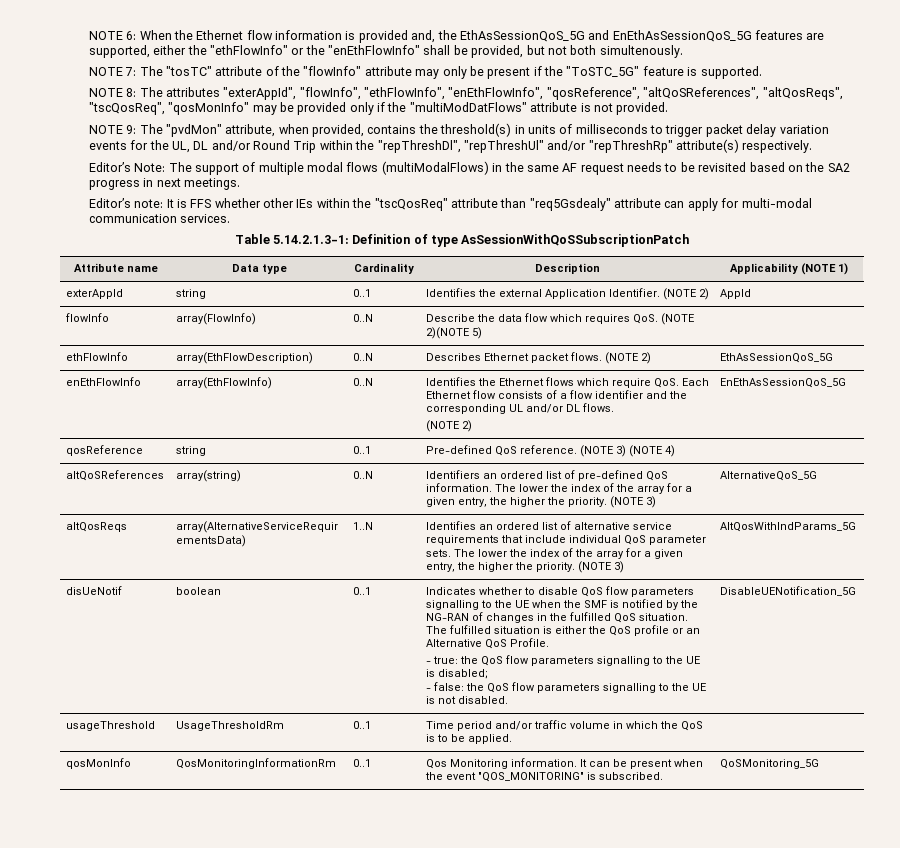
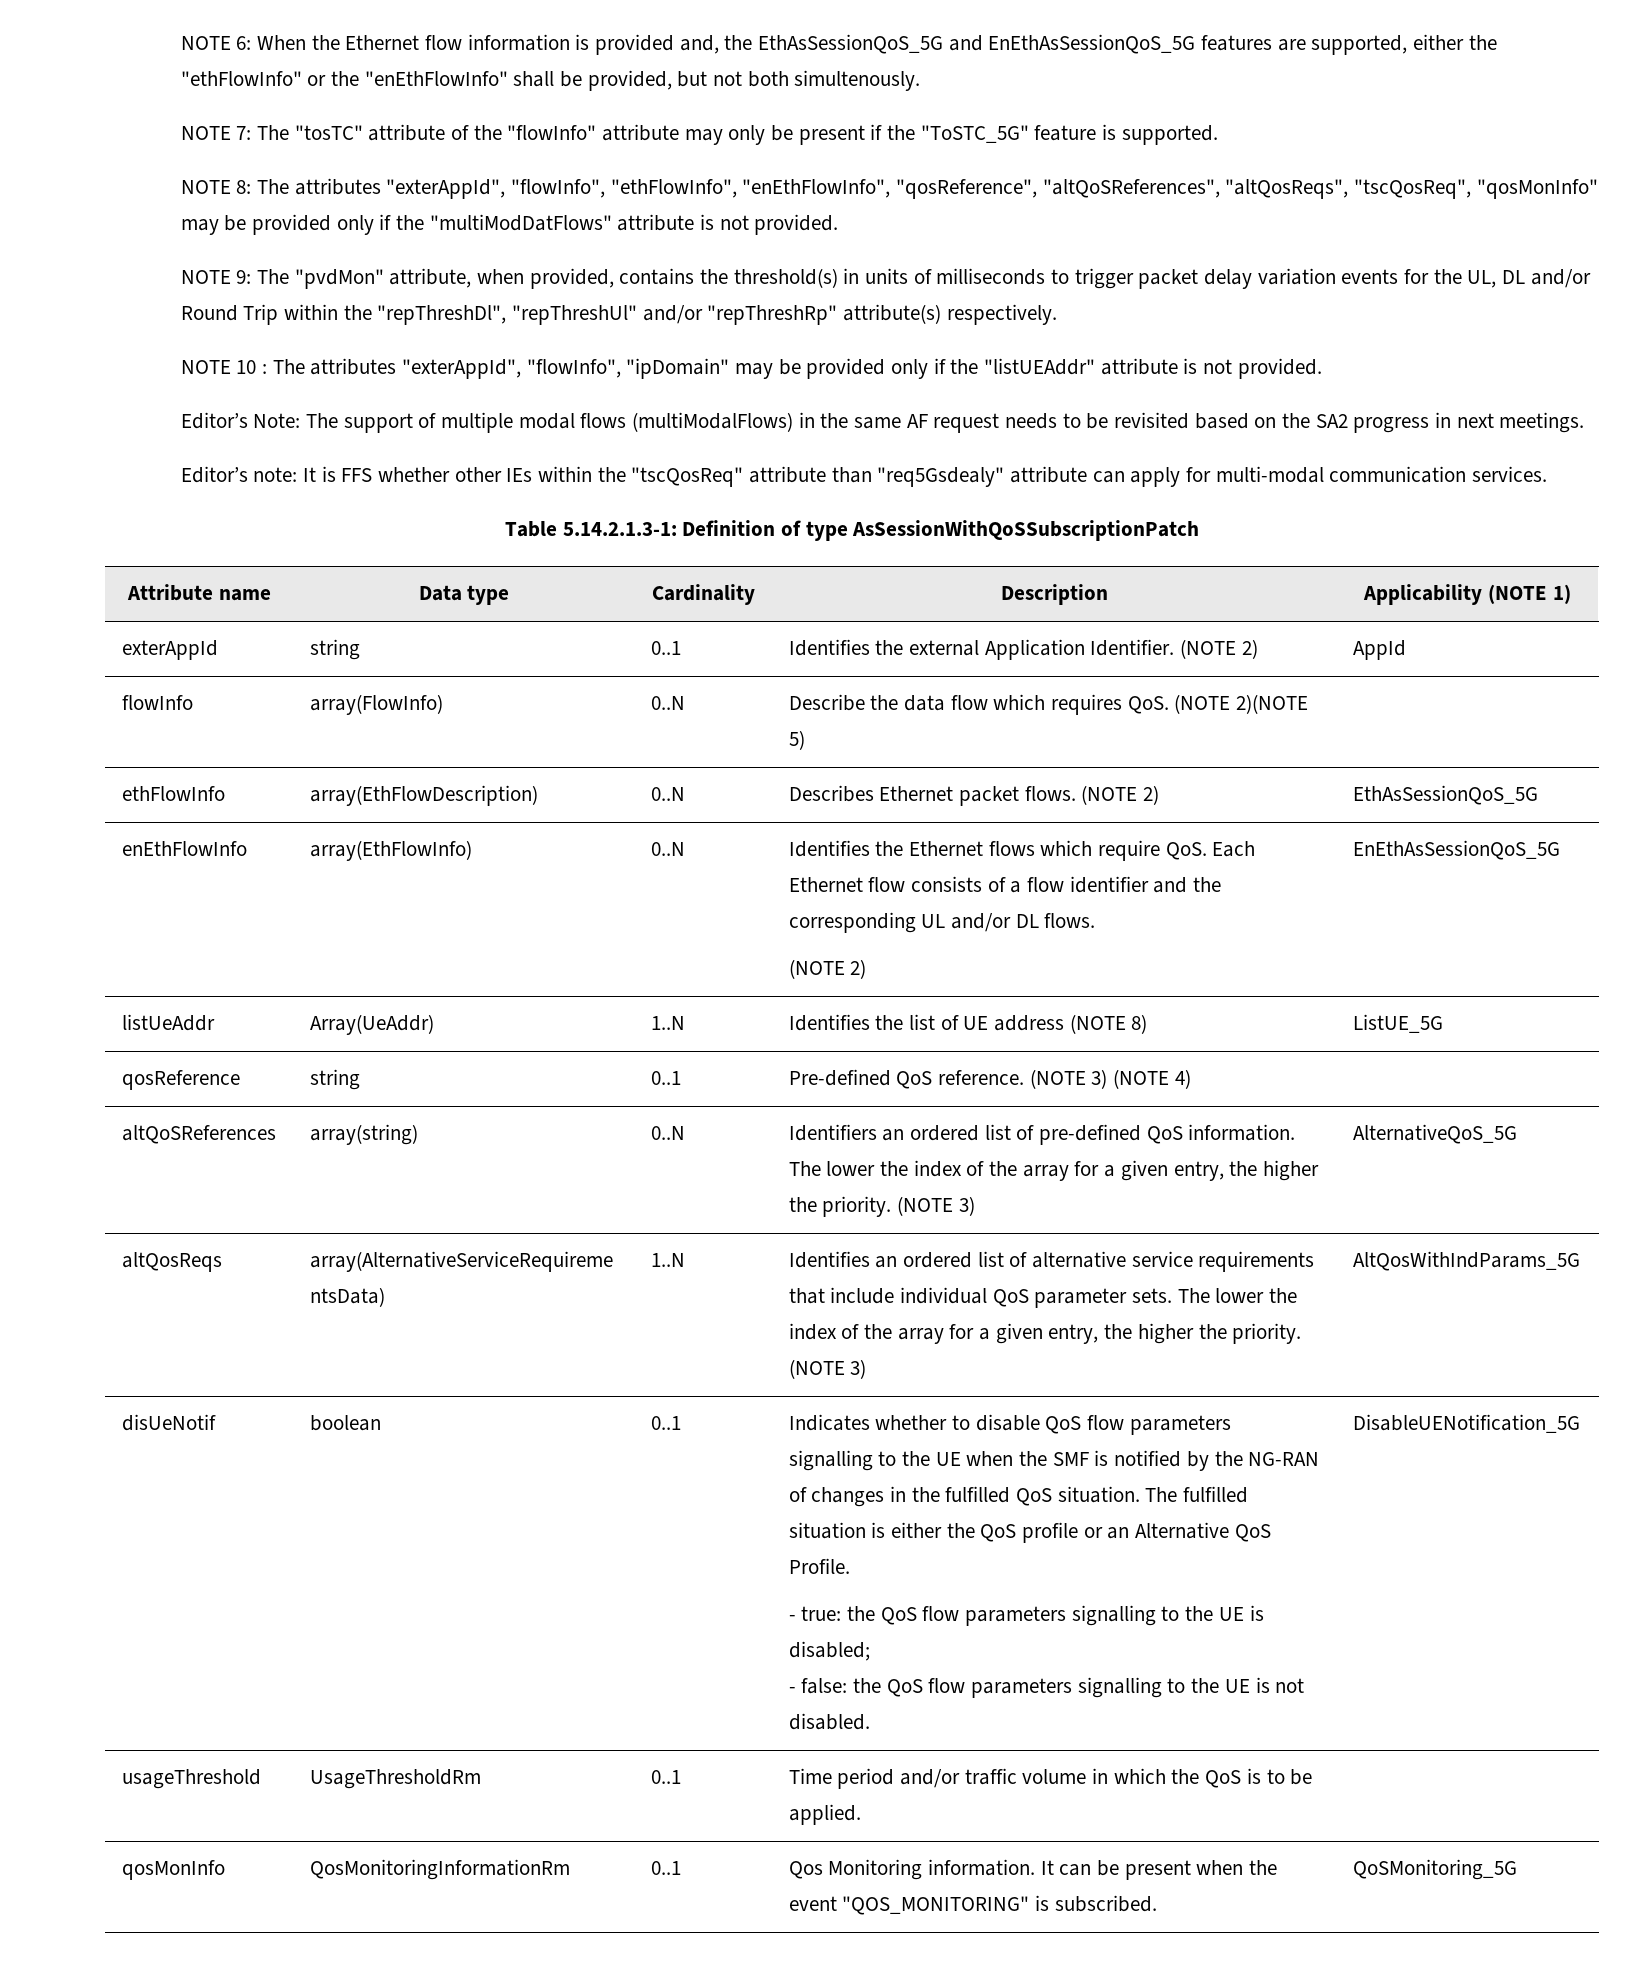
+ NOTE 10 : The attributes "exterAppId", "flowInfo", "ipDomain" may be provided only if the "listUEAddr" attribute is not provided.
+ listUeAddr | Array(UeAddr) | 1..N | Identifies the list of UE address (NOTE 8) | ListUE_5G

